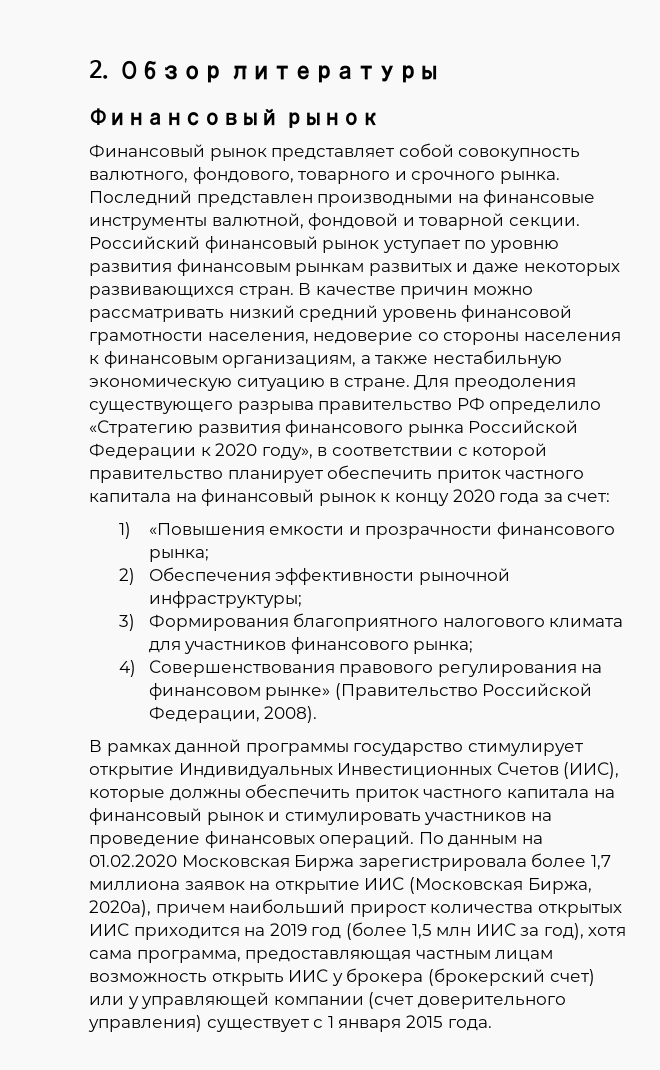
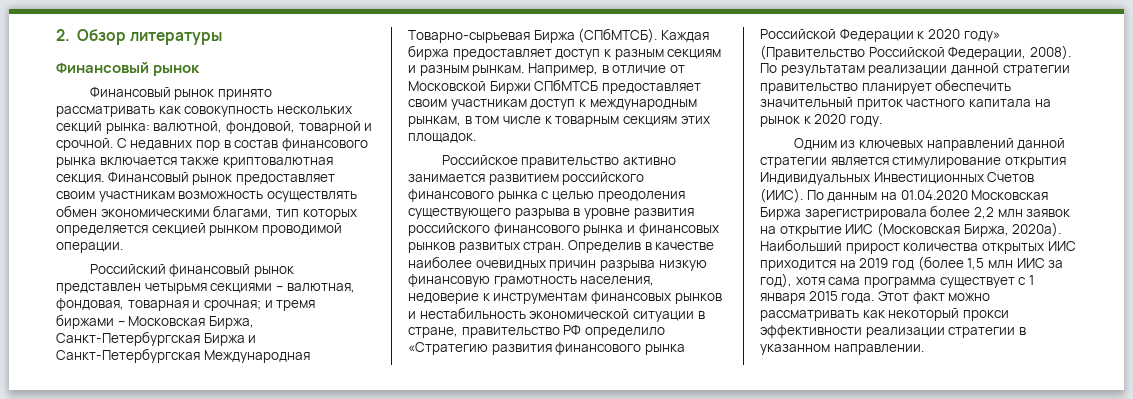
- Финансовый рынок представляет собой совокупность валютного, фондового, товарного и срочного рынка. Последний представлен производными на финансовые инструменты валютной, фондовой и товарной секции. Российский финансовый рынок уступает по уровню развития финансовым рынкам развитых и даже некоторых развивающихся стран. В качестве причин можно рассматривать низкий средний уровень финансовой грамотности населения, недоверие со стороны населения к финансовым организациям, а также нестабильную экономическую ситуацию в стране. Для преодоления существующего разрыва правительство РФ определило «Стратегию развития финансового рынка Российской Федерации к 2020 году», в соответствии с которой правительство планирует обеспечить приток частного капитала на финансовый рынок к концу 2020 года за счет:
- 1) «Повышения емкости и прозрачности финансового рынка;
- 2) Обеспечения эффективности рыночной инфраструктуры;
- 3) Формирования благоприятного налогового климата для участников финансового рынка;
- 4) Совершенствования правового регулирования на финансовом рынке» (Правительство Российской Федерации, 2008).
- В рамках данной программы государство стимулирует открытие Индивидуальных Инвестиционных Счетов (ИИС), которые должны обеспечить приток частного капитала на финансовый рынок и стимулировать участников на проведение финансовых операций.
+ Финансовый рынок принято рассматривать как совокупность нескольких секций рынка: валютной, фондовой, товарной и срочной. С недавних пор в состав финансового рынка включается также криптовалютная секция. Финансовый рынок предоставляет своим участникам возможность осуществлять обмен экономическими благами, тип которых определяется секцией рынком проводимой операции.
+ Российский финансовый рынок представлен четырьмя секциями – валютная, фондовая, товарная и срочная; и тремя биржами – Московская Биржа, Санкт-Петербургская Биржа и Санкт-Петербургская Международная Товарно-сырьевая Биржа (СПбМТСБ). Каждая биржа предоставляет доступ к разным секциям и разным рынкам. Например, в отличие от Московской Биржи СПбМТСБ предоставляет своим участникам доступ к международным рынкам, в том числе к товарным секциям этих площадок.
+ Российское правительство активно занимается развитием российского финансового рынка с целью преодоления существующего разрыва в уровне развития российского финансового рынка и финансовых рынков развитых стран. Определив в качестве наиболее очевидных причин разрыва низкую финансовую грамотность населения, недоверие к инструментам финансовых рынков и нестабильность экономической ситуации в стране, правительство РФ определило «Стратегию развития финансового рынка Российской Федерации к 2020 году» (Правительство Российской Федерации, 2008). По результатам реализации данной стратегии правительство планирует обеспечить значительный приток частного капитала на рынок к 2020 году.
+ Одним из ключевых направлений данной стратегии является стимулирование открытия Индивидуальных Инвестиционных Счетов (ИИС).
- По данным на 01.02.2020 Московская Биржа зарегистрировала более 1,7 миллиона заявок на открытие ИИС (Московская Биржа, 2020a), причем наибольший прирост количества открытых ИИС приходится на 2019 год (более 1,5 млн ИИС за год), хотя сама программа, предоставляющая частным лицам возможность открыть ИИС у брокера (брокерский счет) или у управляющей компании (счет доверительного управления) существует с 1 января 2015 года.
+ По данным на 01.04.2020 Московская Биржа зарегистрировала более 2,2 млн заявок на открытие ИИС (Московская Биржа, 2020a). Наибольший прирост количества открытых ИИС приходится на 2019 год (более 1,5 млн ИИС за год), хотя сама программа существует с 1 января 2015 года.
+ Этот факт можно рассматривать как некоторый прокси эффективности реализации стратегии в указанном направлении.

